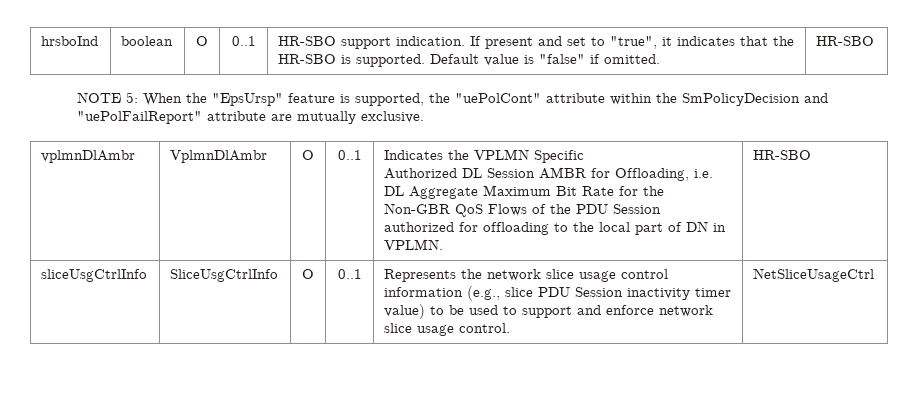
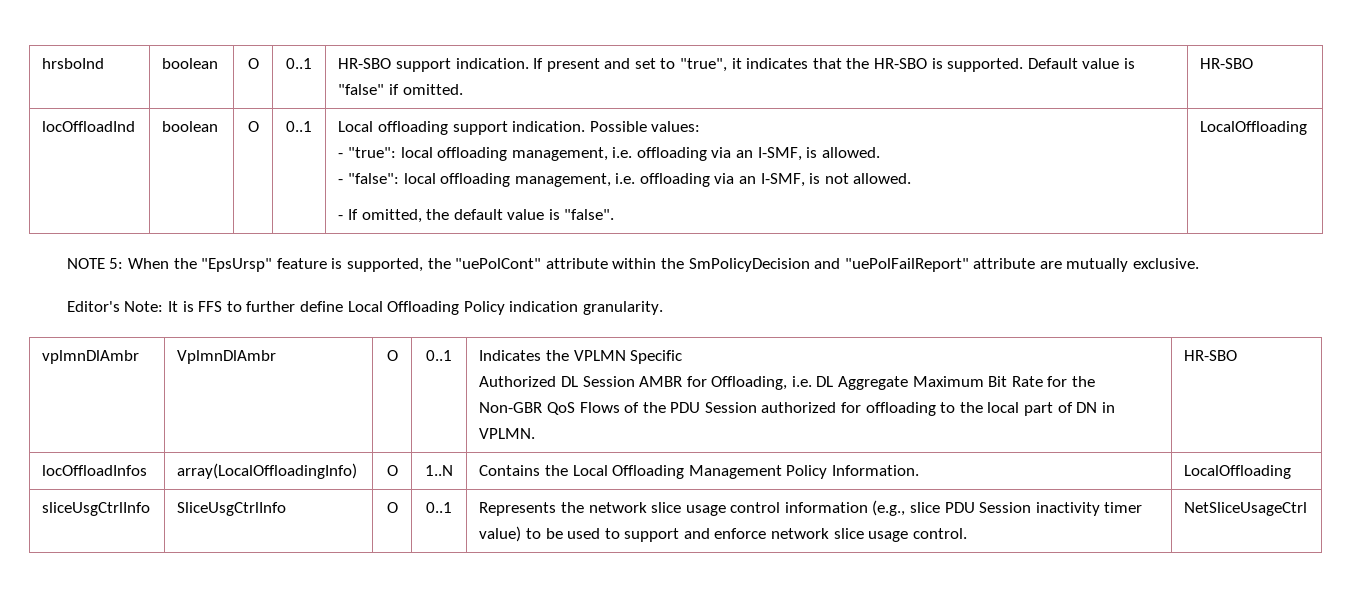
+ locOffloadInd | boolean | O | 0..1 | Local offloading support indication. Possible values:
+ - "true": local offloading management, i.e. offloading via an I-SMF, is allowed.
+ - "false": local offloading management, i.e. offloading via an I-SMF, is not allowed.
+ - If omitted, the default value is "false". | LocalOffloading
+ Editor's Note: It is FFS to further define Local Offloading Policy indication granularity.
+ locOffloadInfos | array(LocalOffloadingInfo) | O | 1..N | Contains the Local Offloading Management Policy Information. | LocalOffloading

